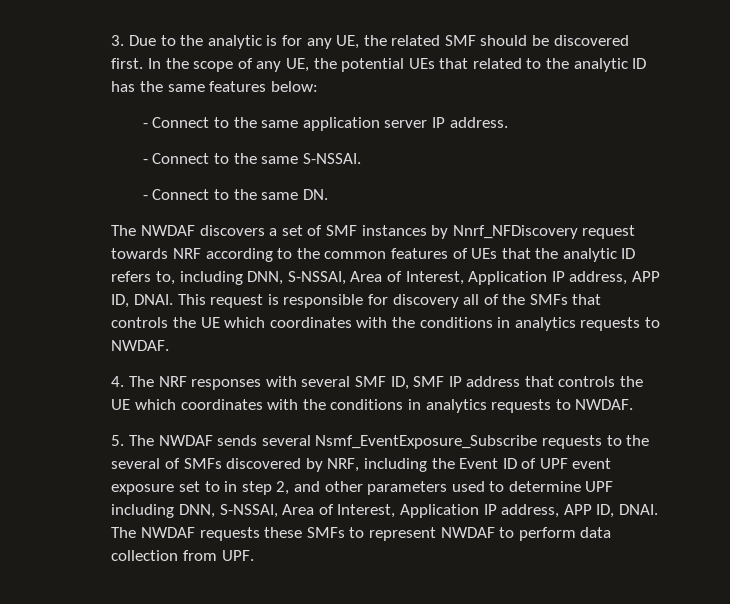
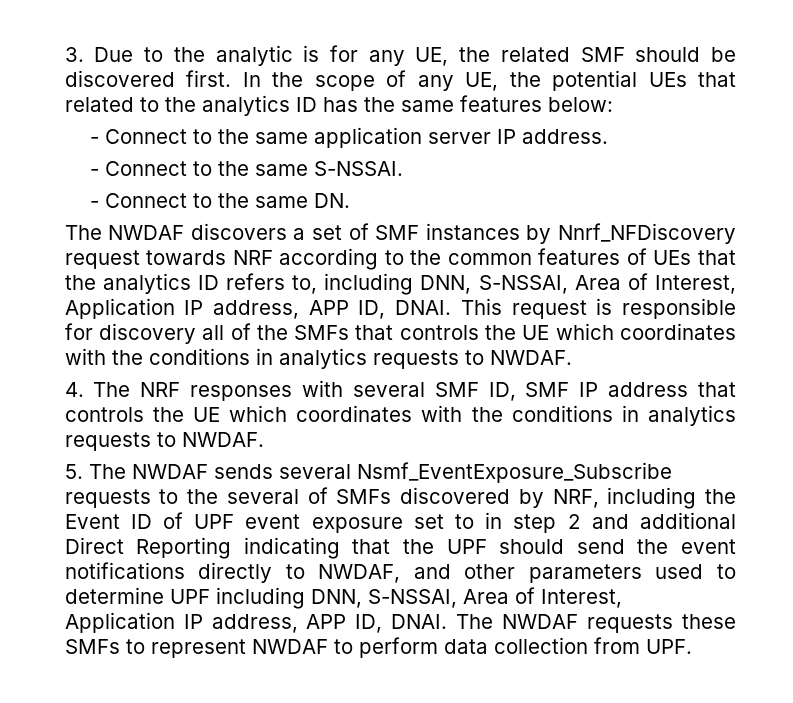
- In the scope of any UE, the potential UEs that related to the analytic ID has the same features below:
+ In the scope of any UE, the potential UEs that related to the analytics ID has the same features below:
- The NWDAF discovers a set of SMF instances by Nnrf_NFDiscovery request towards NRF according to the common features of UEs that the analytic ID refers to, including DNN, S-NSSAI, Area of Interest, Application IP address, APP ID, DNAI.
+ The NWDAF discovers a set of SMF instances by Nnrf_NFDiscovery request towards NRF according to the common features of UEs that the analytics ID refers to, including DNN, S-NSSAI, Area of Interest, Application IP address, APP ID, DNAI.
- 5. The NWDAF sends several Nsmf_EventExposure_Subscribe requests to the several of SMFs discovered by NRF, including the Event ID of UPF event exposure set to in step 2, and other parameters used to determine UPF including DNN, S-NSSAI, Area of Interest, Application IP address, APP ID, DNAI.
+ 5. The NWDAF sends several Nsmf_EventExposure_Subscribe requests to the several of SMFs discovered by NRF, including the Event ID of UPF event exposure set to in step 2 and additional Direct Reporting indicating that the UPF should send the event notifications directly to NWDAF, and other parameters used to determine UPF including DNN, S-NSSAI, Area of Interest, Application IP address, APP ID, DNAI.

